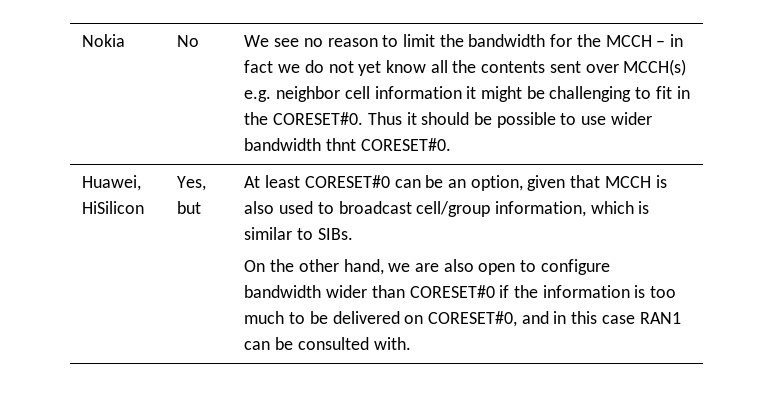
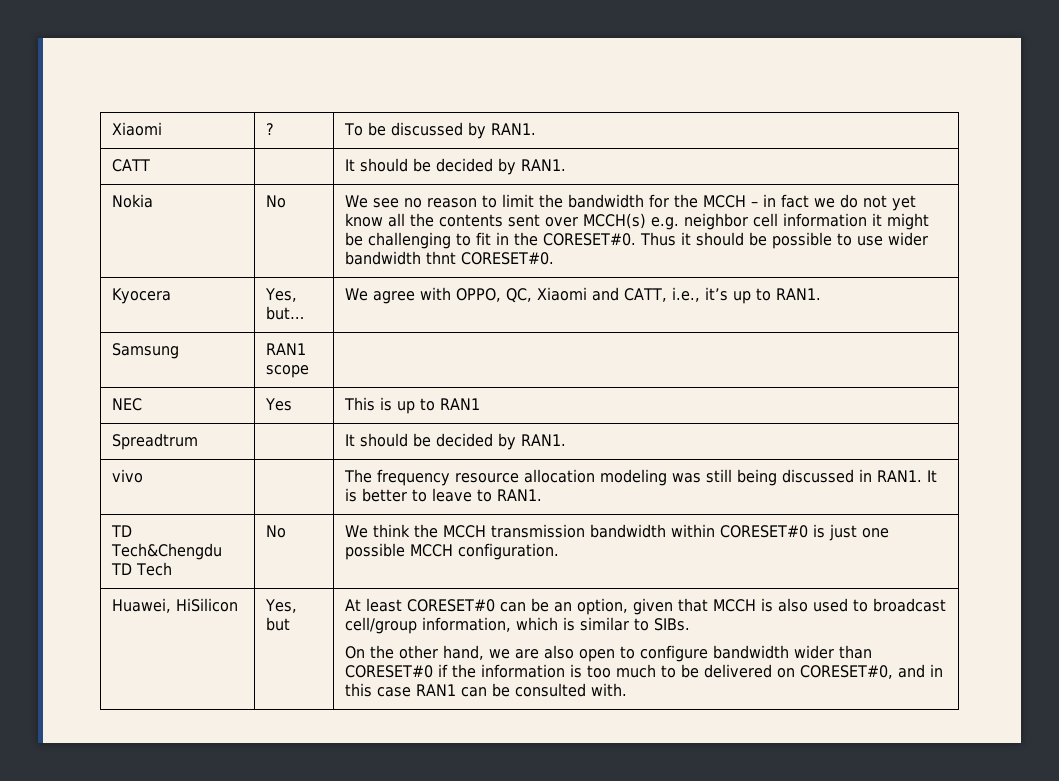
+ Xiaomi | ? | To be discussed by RAN1.
+ CATT | | It should be decided by RAN1.
+ Kyocera | Yes, but… | We agree with OPPO, QC, Xiaomi and CATT, i.e., it’s up to RAN1.
+ Samsung | RAN1 scope |
+ NEC | Yes | This is up to RAN1
+ Spreadtrum | | It should be decided by RAN1.
+ vivo | | The frequency resource allocation modeling was still being discussed in RAN1. It is better to leave to RAN1.
+ TD Tech&Chengdu TD Tech | No | We think the MCCH transmission bandwidth within CORESET#0 is just one possible MCCH configuration.

